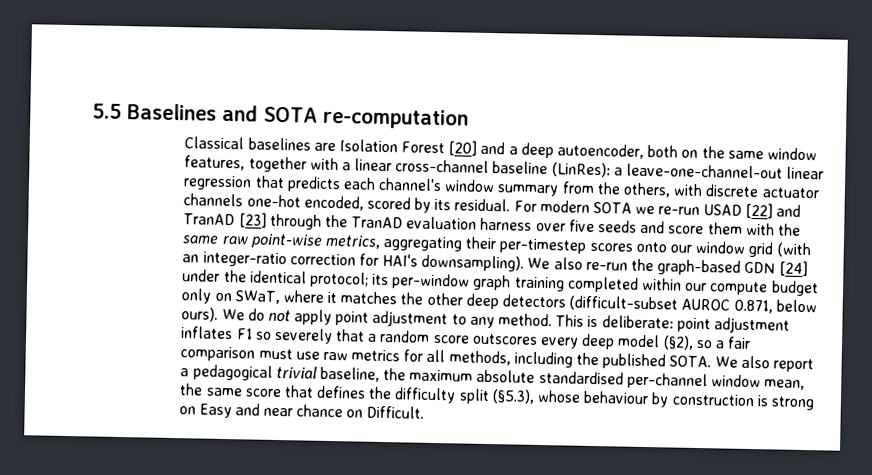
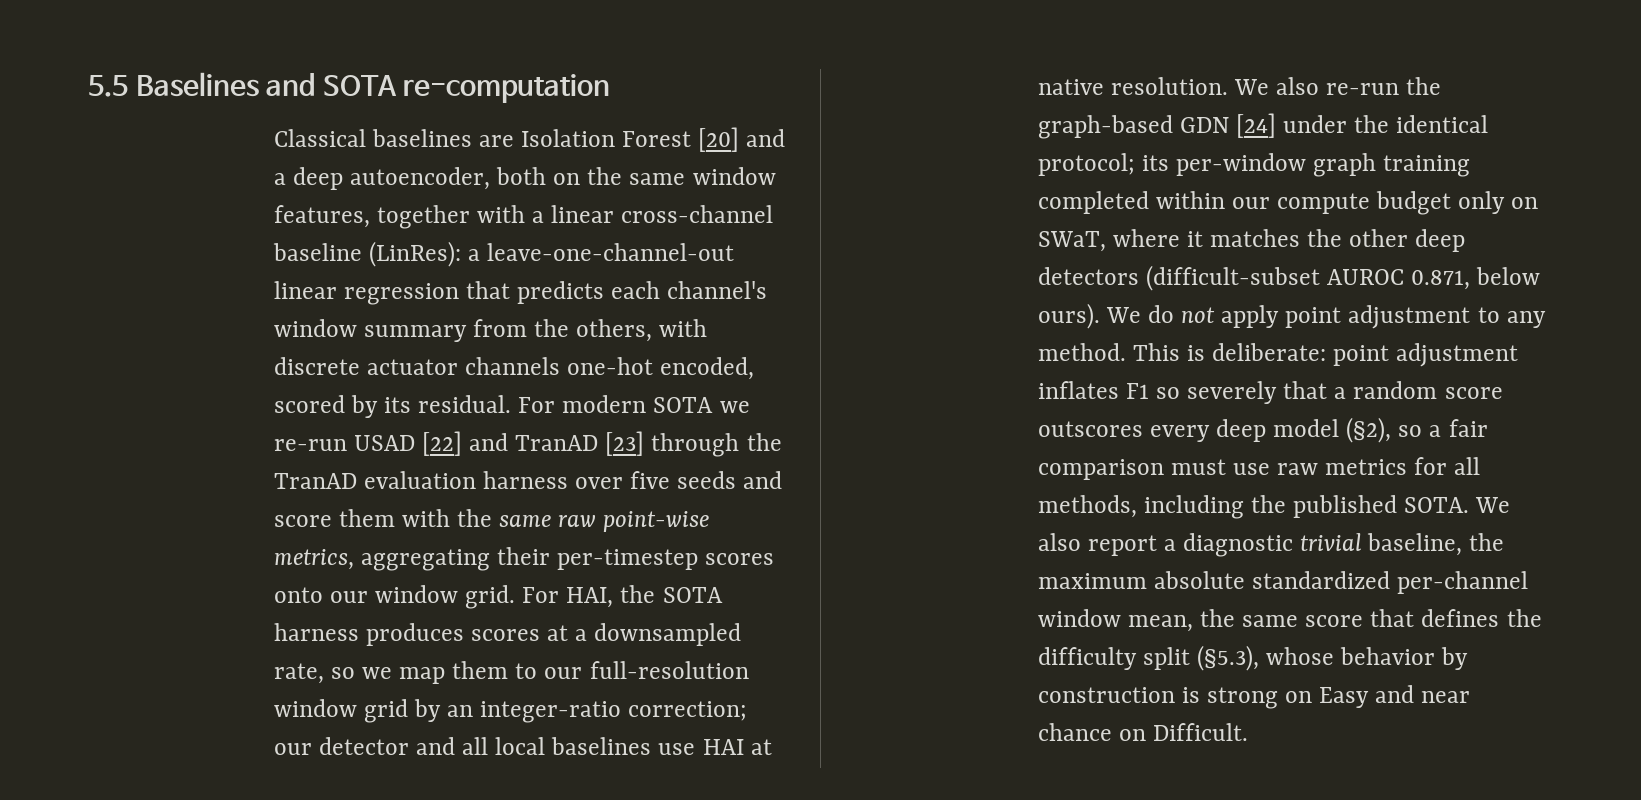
- For modern SOTA we re-run USAD [22] and TranAD [23] through the TranAD evaluation harness over five seeds and score them with the same raw point-wise metrics, aggregating their per-timestep scores onto our window grid (with an integer-ratio correction for HAI's downsampling).
+ For modern SOTA we re-run USAD [22] and TranAD [23] through the TranAD evaluation harness over five seeds and score them with the same raw point-wise metrics, aggregating their per-timestep scores onto our window grid. For HAI, the SOTA harness produces scores at a downsampled rate, so we map them to our full-resolution window grid by an integer-ratio correction; our detector and all local baselines use HAI at native resolution.
- We also report a pedagogical trivial baseline, the maximum absolute standardised per-channel window mean, the same score that defines the difficulty split (§5.3), whose behaviour by construction is strong on Easy and near chance on Difficult.
+ We also report a diagnostic trivial baseline, the maximum absolute standardized per-channel window mean, the same score that defines the difficulty split (§5.3), whose behavior by construction is strong on Easy and near chance on Difficult.

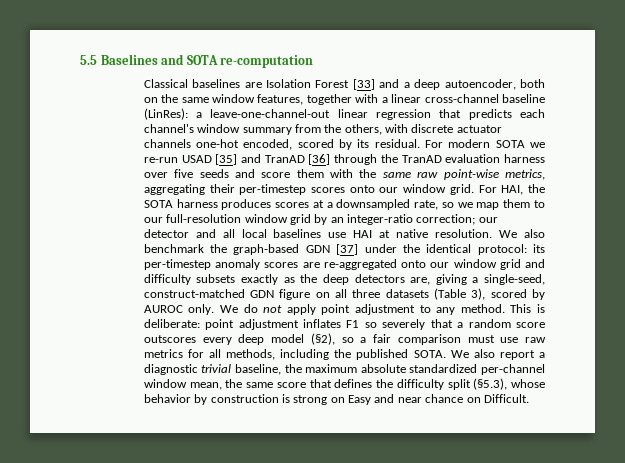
- Classical baselines are Isolation Forest [20] and a deep autoencoder, both on the same window features, together with a linear cross-channel baseline (LinRes): a leave-one-channel-out linear regression that predicts each channel's window summary from the others, with discrete actuator channels one-hot encoded, scored by its residual.
+ Classical baselines are Isolation Forest [33] and a deep autoencoder, both on the same window features, together with a linear cross-channel baseline (LinRes): a leave-one-channel-out linear regression that predicts each channel's window summary from the others, with discrete actuator channels one-hot encoded, scored by its residual.
- For modern SOTA we re-run USAD [22] and TranAD [23] through the TranAD evaluation harness over five seeds and score them with the same raw point-wise metrics, aggregating their per-timestep scores onto our window grid.
+ For modern SOTA we re-run USAD [35] and TranAD [36] through the TranAD evaluation harness over five seeds and score them with the same raw point-wise metrics, aggregating their per-timestep scores onto our window grid.
- We also re-run the graph-based GDN [24] under the identical protocol; its per-window graph training completed within our compute budget only on SWaT, where it matches the other deep detectors (difficult-subset AUROC 0.871, below ours).
+ We also benchmark the graph-based GDN [37] under the identical protocol: its per-timestep anomaly scores are re-aggregated onto our window grid and difficulty subsets exactly as the deep detectors are, giving a single-seed, construct-matched GDN figure on all three datasets (Table 3), scored by AUROC only.

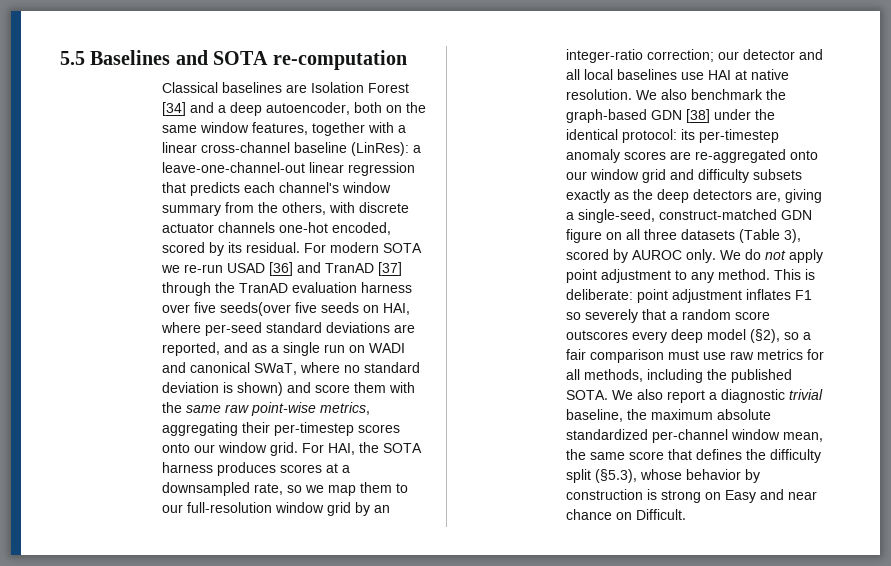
- Classical baselines are Isolation Forest [33] and a deep autoencoder, both on the same window features, together with a linear cross-channel baseline (LinRes): a leave-one-channel-out linear regression that predicts each channel's window summary from the others, with discrete actuator channels one-hot encoded, scored by its residual.
+ Classical baselines are Isolation Forest [34] and a deep autoencoder, both on the same window features, together with a linear cross-channel baseline (LinRes): a leave-one-channel-out linear regression that predicts each channel's window summary from the others, with discrete actuator channels one-hot encoded, scored by its residual.
- For modern SOTA we re-run USAD [35] and TranAD [36] through the TranAD evaluation harness over five seeds and score them with the same raw point-wise metrics, aggregating their per-timestep scores onto our window grid.
+ For modern SOTA we re-run USAD [36] and TranAD [37] through the TranAD evaluation harness over five seeds(over five seeds on HAI, where per-seed standard deviations are reported, and as a single run on WADI and canonical SWaT, where no standard deviation is shown) and score them with the same raw point-wise metrics, aggregating their per-timestep scores onto our window grid.
- We also benchmark the graph-based GDN [37] under the identical protocol: its per-timestep anomaly scores are re-aggregated onto our window grid and difficulty subsets exactly as the deep detectors are, giving a single-seed, construct-matched GDN figure on all three datasets (Table 3), scored by AUROC only.
+ We also benchmark the graph-based GDN [38] under the identical protocol: its per-timestep anomaly scores are re-aggregated onto our window grid and difficulty subsets exactly as the deep detectors are, giving a single-seed, construct-matched GDN figure on all three datasets (Table 3), scored by AUROC only.

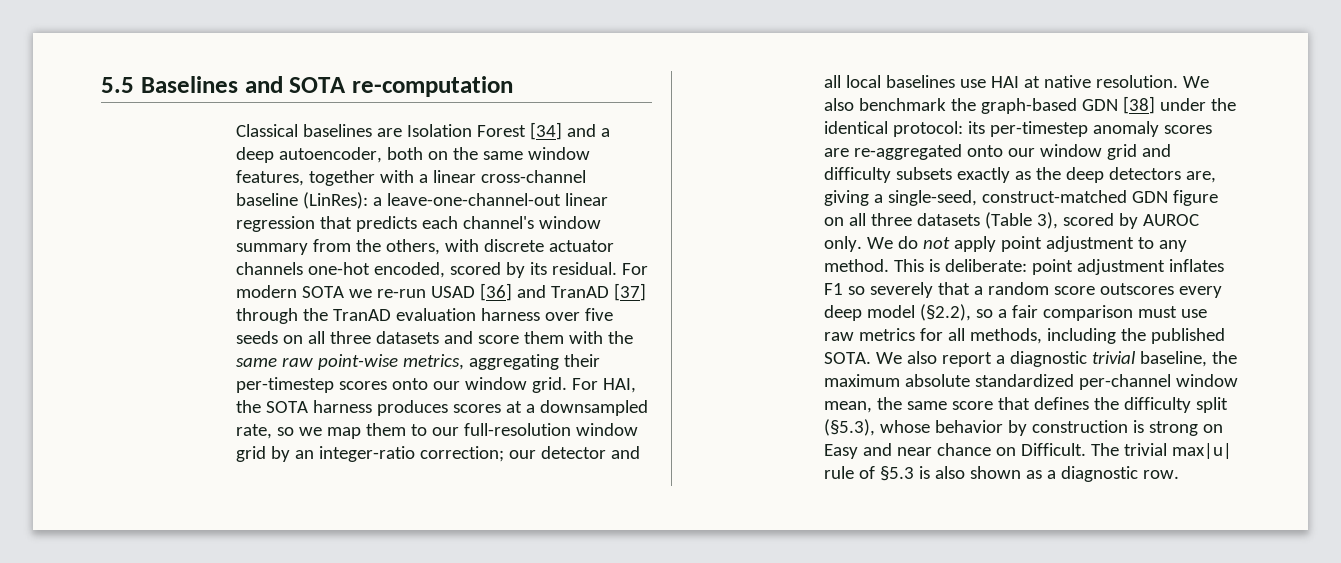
- For modern SOTA we re-run USAD [36] and TranAD [37] through the TranAD evaluation harness over five seeds(over five seeds on HAI, where per-seed standard deviations are reported, and as a single run on WADI and canonical SWaT, where no standard deviation is shown) and score them with the same raw point-wise metrics, aggregating their per-timestep scores onto our window grid.
+ For modern SOTA we re-run USAD [36] and TranAD [37] through the TranAD evaluation harness over five seeds on all three datasets and score them with the same raw point-wise metrics, aggregating their per-timestep scores onto our window grid.
- This is deliberate: point adjustment inflates F1 so severely that a random score outscores every deep model (§2), so a fair comparison must use raw metrics for all methods, including the published SOTA.
+ This is deliberate: point adjustment inflates F1 so severely that a random score outscores every deep model (§2.2), so a fair comparison must use raw metrics for all methods, including the published SOTA.
+ The trivial max|u| rule of §5.3 is also shown as a diagnostic row.

